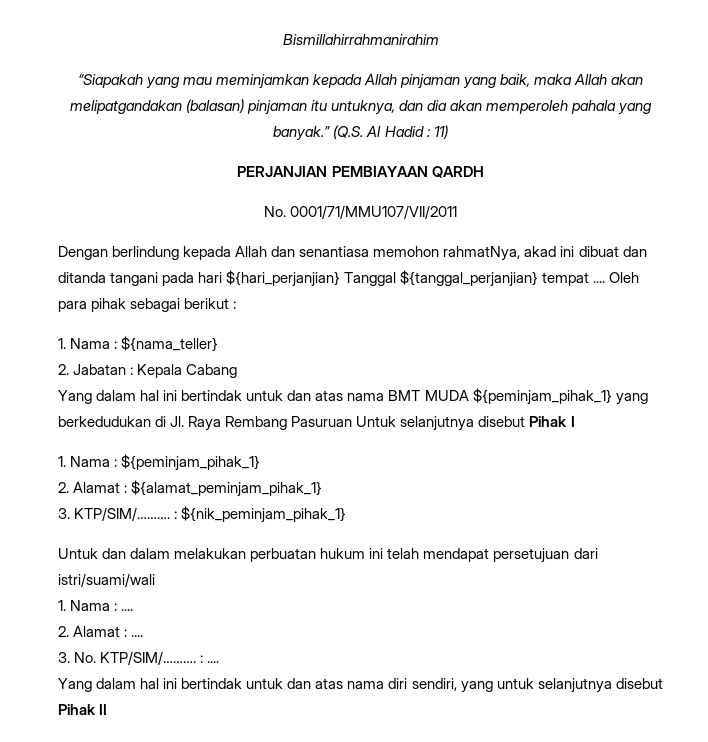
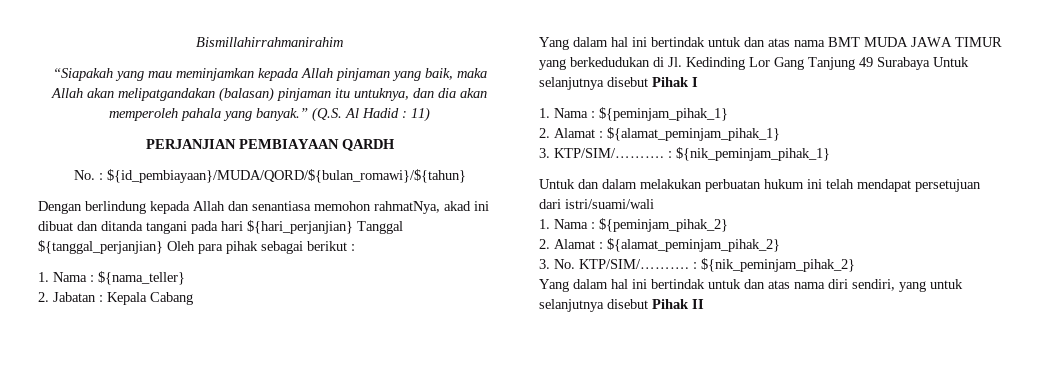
- No. 0001/71/MMU107/VII/2011
+ No. : ${id_pembiayaan}/MUDA/QORD/${bulan_romawi}/${tahun}
- Dengan berlindung kepada Allah dan senantiasa memohon rahmatNya, akad ini dibuat dan ditanda tangani pada hari ${hari_perjanjian} Tanggal ${tanggal_perjanjian} tempat .... Oleh para pihak sebagai berikut :
+ Dengan berlindung kepada Allah dan senantiasa memohon rahmatNya, akad ini dibuat dan ditanda tangani pada hari ${hari_perjanjian} Tanggal ${tanggal_perjanjian} Oleh para pihak sebagai berikut :
- Yang dalam hal ini bertindak untuk dan atas nama BMT MUDA ${peminjam_pihak_1} yang berkedudukan di Jl. Raya Rembang Pasuruan Untuk selanjutnya disebut Pihak I
+ Yang dalam hal ini bertindak untuk dan atas nama BMT MUDA JAWA TIMUR yang berkedudukan di Jl. Kedinding Lor Gang Tanjung 49 Surabaya Untuk selanjutnya disebut Pihak I
- 1. Nama : ....
- 2. Alamat : ....
+ 1. Nama : ${peminjam_pihak_2}
+ 2. Alamat : ${alamat_peminjam_pihak_2}
- 3. No. KTP/SIM/………. : ....
+ 3. No. KTP/SIM/………. : ${nik_peminjam_pihak_2}

